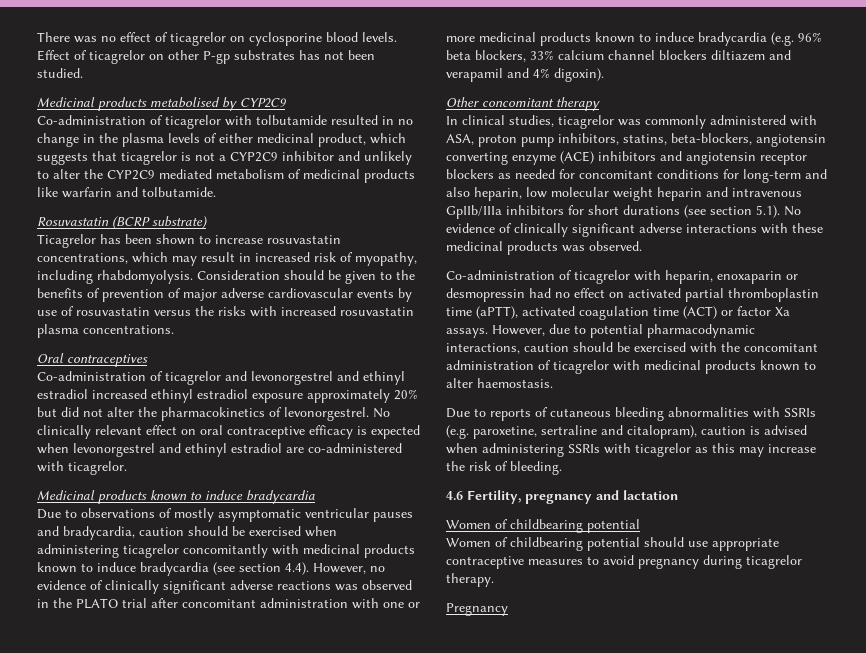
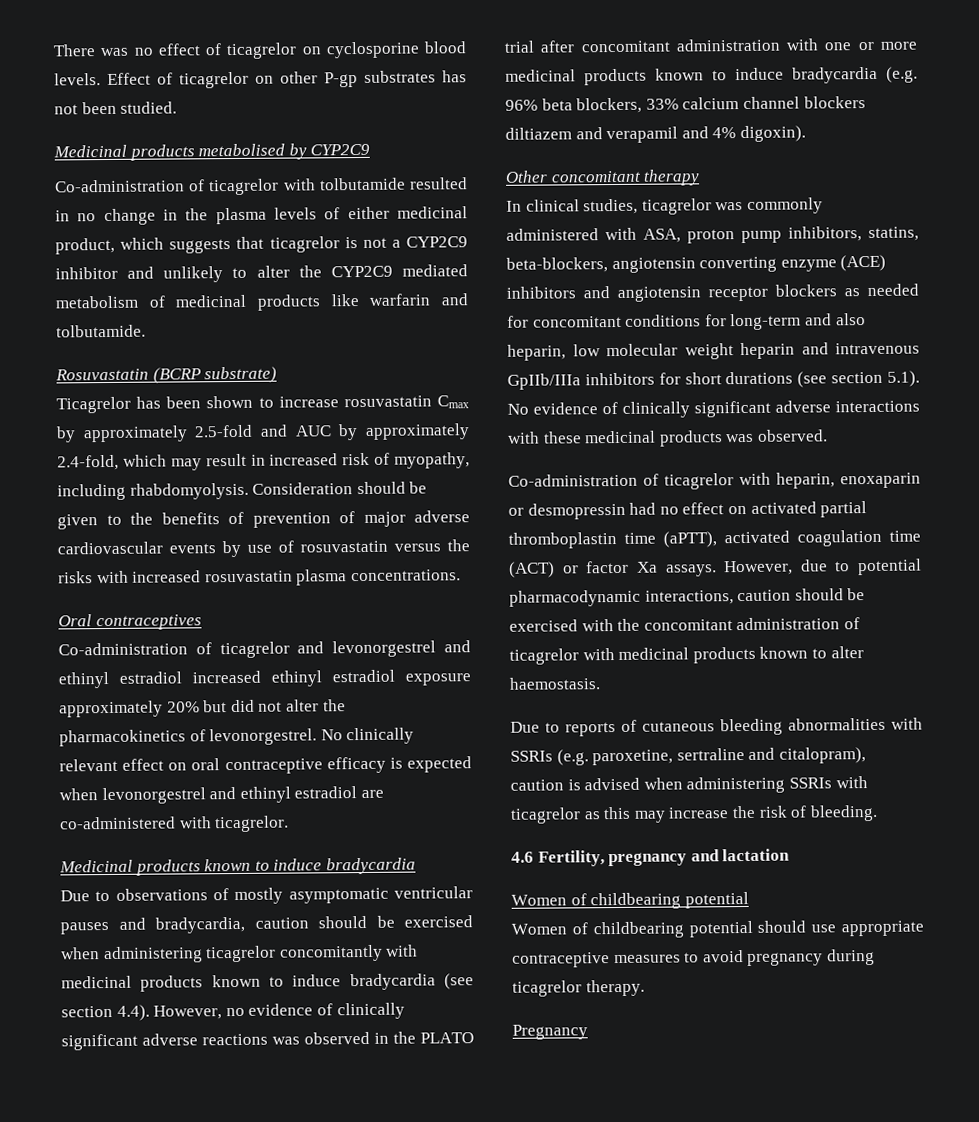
- Ticagrelor has been shown to increase rosuvastatin concentrations, which may result in increased risk of myopathy, including rhabdomyolysis.
+ Ticagrelor has been shown to increase rosuvastatin Cmax by approximately 2.5-fold and AUC by approximately 2.4-fold, which may result in increased risk of myopathy, including rhabdomyolysis.

